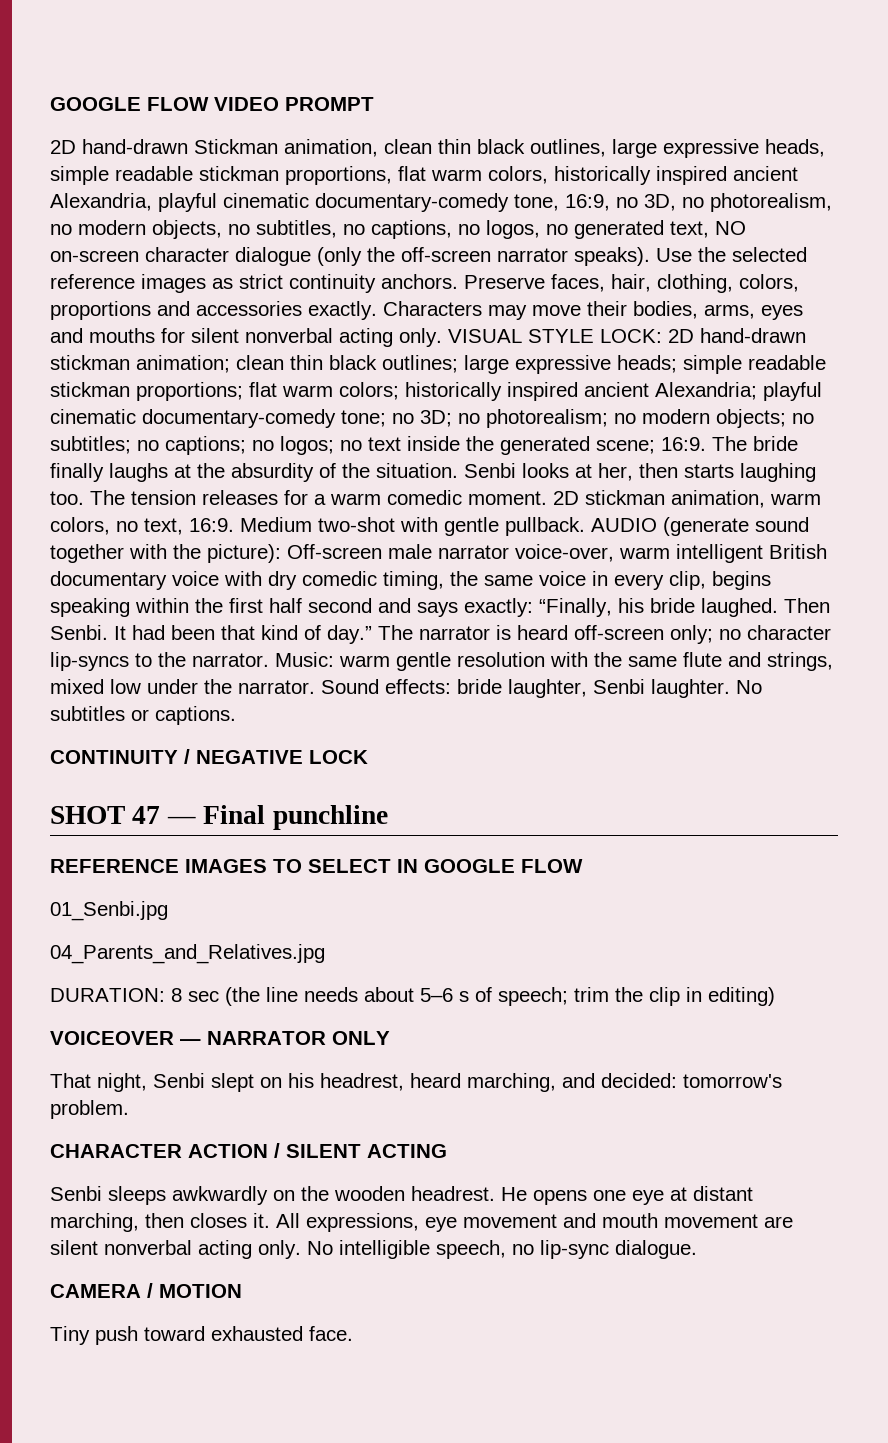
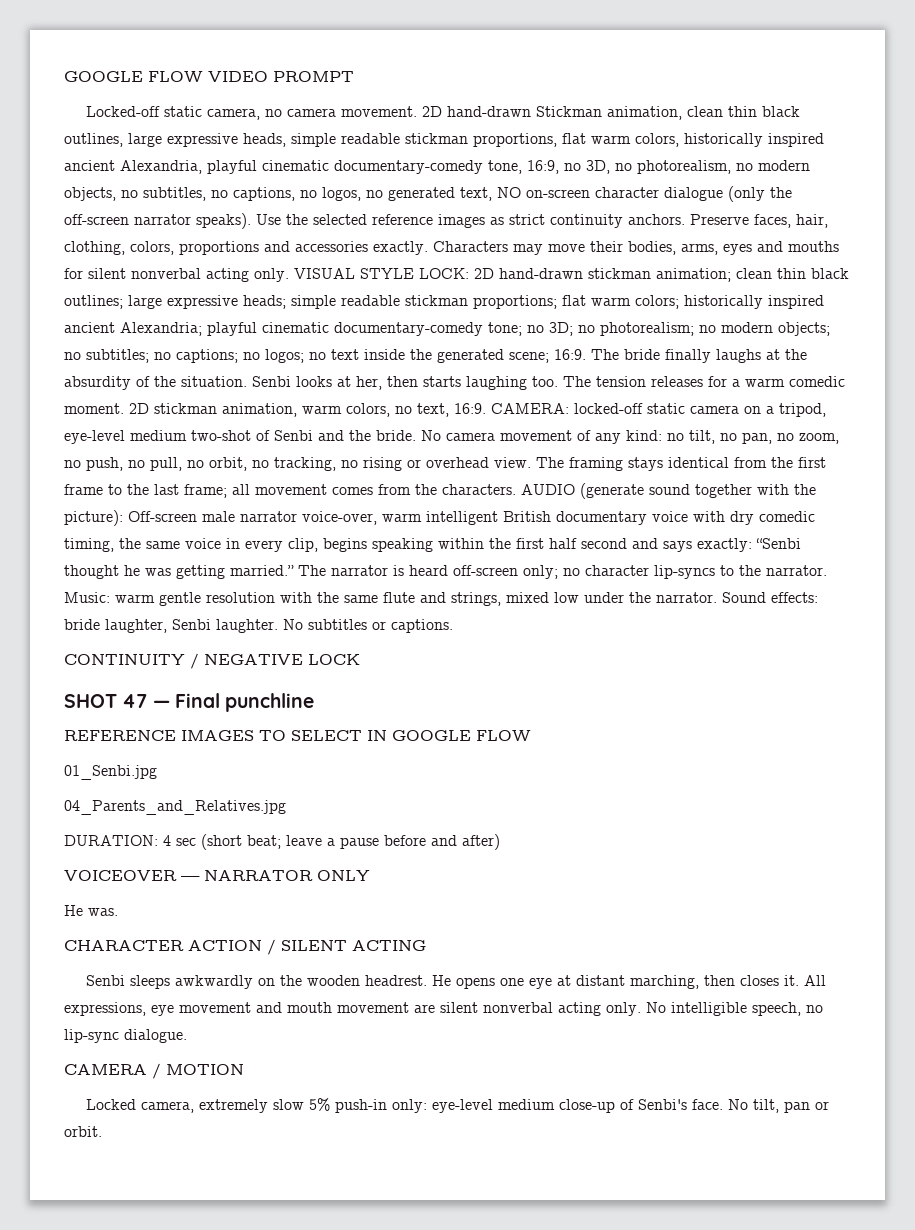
+ Locked-off static camera, no camera movement.
- Medium two-shot with gentle pullback.
+ CAMERA: locked-off static camera on a tripod, eye-level medium two-shot of Senbi and the bride. No camera movement of any kind: no tilt, no pan, no zoom, no push, no pull, no orbit, no tracking, no rising or overhead view. The framing stays identical from the first frame to the last frame; all movement comes from the characters.
- AUDIO (generate sound together with the picture): Off-screen male narrator voice-over, warm intelligent British documentary voice with dry comedic timing, the same voice in every clip, begins speaking within the first half second and says exactly: “Finally, his bride laughed. Then Senbi. It had been that kind of day.”
+ AUDIO (generate sound together with the picture): Off-screen male narrator voice-over, warm intelligent British documentary voice with dry comedic timing, the same voice in every clip, begins speaking within the first half second and says exactly: “Senbi thought he was getting married.”
- DURATION: 8 sec (the line needs about 5–6 s of speech; trim the clip in editing)
+ DURATION: 4 sec (short beat; leave a pause before and after)
  VOICEOVER — NARRATOR ONLY
- That night, Senbi slept on his headrest, heard marching, and decided: tomorrow's problem.
+ He was.
- Tiny push toward exhausted face.
+ Locked camera, extremely slow 5% push-in only: eye-level medium close-up of Senbi's face. No tilt, pan or orbit.

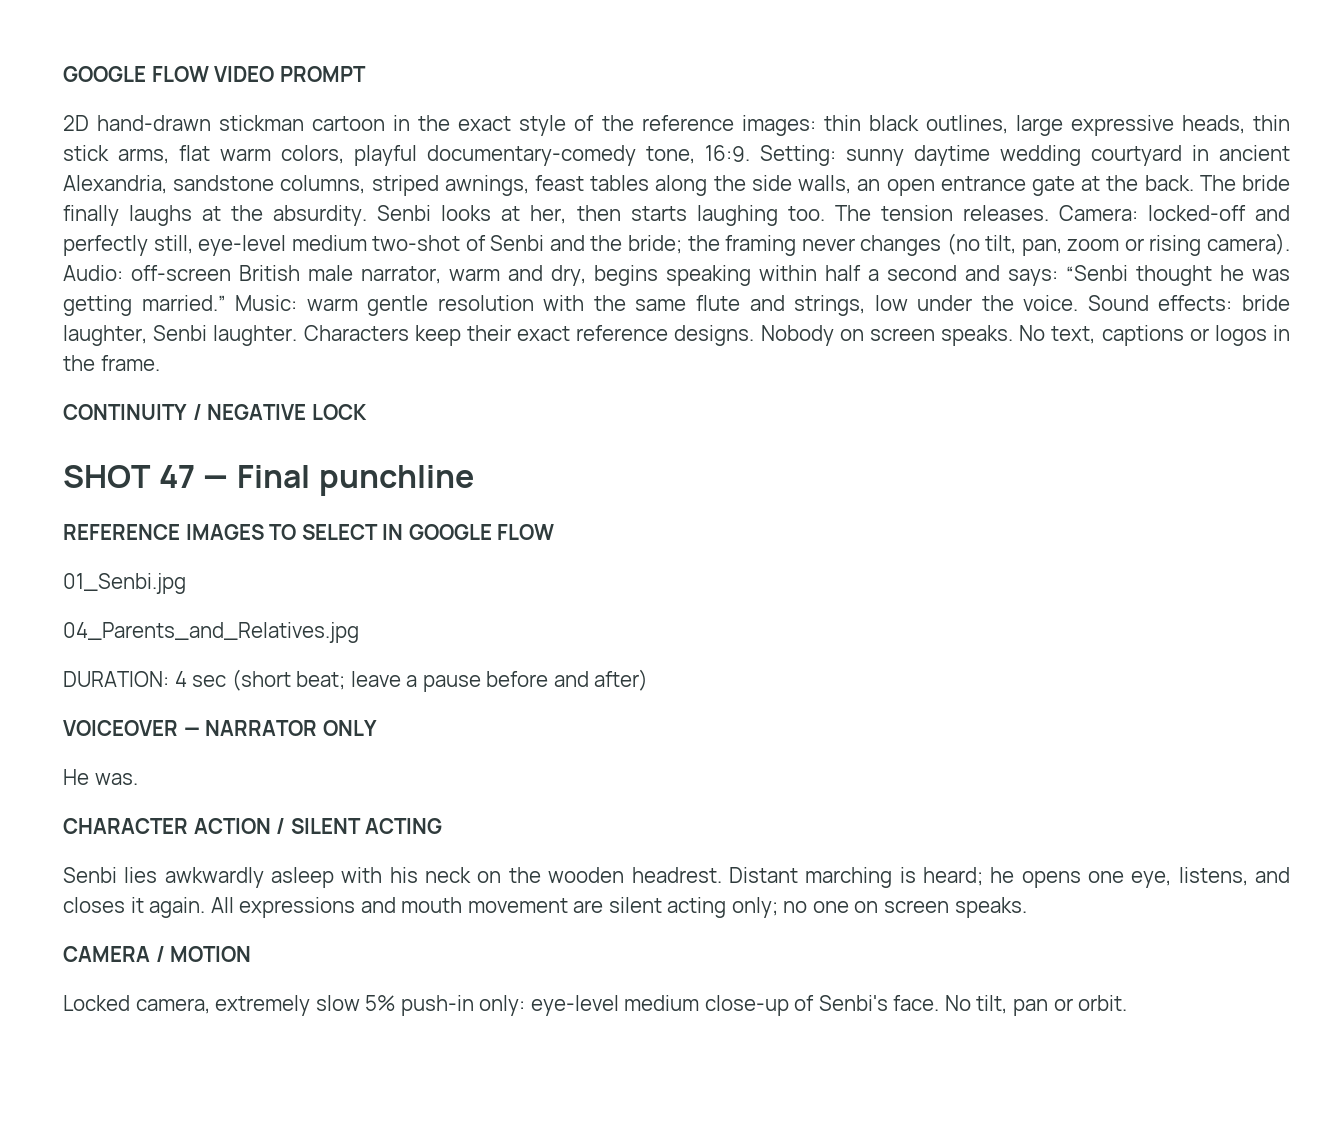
- Locked-off static camera, no camera movement. 2D hand-drawn Stickman animation, clean thin black outlines, large expressive heads, simple readable stickman proportions, flat warm colors, historically inspired ancient Alexandria, playful cinematic documentary-comedy tone, 16:9, no 3D, no photorealism, no modern objects, no subtitles, no captions, no logos, no generated text, NO on-screen character dialogue (only the off-screen narrator speaks). Use the selected reference images as strict continuity anchors. Preserve faces, hair, clothing, colors, proportions and accessories exactly. Characters may move their bodies, arms, eyes and mouths for silent nonverbal acting only. VISUAL STYLE LOCK: 2D hand-drawn stickman animation; clean thin black outlines; large expressive heads; simple readable stickman proportions; flat warm colors; historically inspired ancient Alexandria; playful cinematic documentary-comedy tone; no 3D; no photorealism; no modern objects; no subtitles; no captions; no logos; no text inside the generated scene; 16:9.
+ 2D hand-drawn stickman cartoon in the exact style of the reference images: thin black outlines, large expressive heads, thin stick arms, flat warm colors, playful documentary-comedy tone, 16:9. Setting: sunny daytime wedding courtyard in ancient Alexandria, sandstone columns, striped awnings, feast tables along the side walls, an open entrance gate at the back.
- The bride finally laughs at the absurdity of the situation.
+ The bride finally laughs at the absurdity.
- The tension releases for a warm comedic moment. 2D stickman animation, warm colors, no text, 16:9. CAMERA: locked-off static camera on a tripod, eye-level medium two-shot of Senbi and the bride. No camera movement of any kind: no tilt, no pan, no zoom, no push, no pull, no orbit, no tracking, no rising or overhead view. The framing stays identical from the first frame to the last frame; all movement comes from the characters. AUDIO (generate sound together with the picture): Off-screen male narrator voice-over, warm intelligent British documentary voice with dry comedic timing, the same voice in every clip, begins speaking within the first half second and says exactly: “Senbi thought he was getting married.”
+ The tension releases. Camera: locked-off and perfectly still, eye-level medium two-shot of Senbi and the bride; the framing never changes (no tilt, pan, zoom or rising camera). Audio: off-screen British male narrator, warm and dry, begins speaking within half a second and says: “Senbi thought he was getting married.”
- The narrator is heard off-screen only; no character lip-syncs to the narrator.
- Music: warm gentle resolution with the same flute and strings, mixed low under the narrator.
+ Music: warm gentle resolution with the same flute and strings, low under the voice.
- No subtitles or captions.
+ Characters keep their exact reference designs. Nobody on screen speaks. No text, captions or logos in the frame.
- Senbi sleeps awkwardly on the wooden headrest. He opens one eye at distant marching, then closes it. All expressions, eye movement and mouth movement are silent nonverbal acting only. No intelligible speech, no lip-sync dialogue.
+ Senbi lies awkwardly asleep with his neck on the wooden headrest. Distant marching is heard; he opens one eye, listens, and closes it again. All expressions and mouth movement are silent acting only; no one on screen speaks.

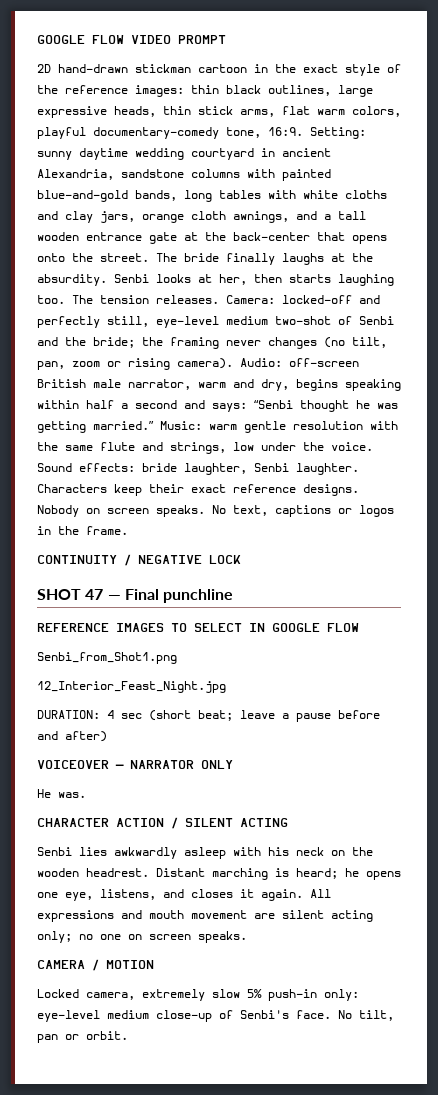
- Setting: sunny daytime wedding courtyard in ancient Alexandria, sandstone columns, striped awnings, feast tables along the side walls, an open entrance gate at the back.
+ Setting: sunny daytime wedding courtyard in ancient Alexandria, sandstone columns with painted blue-and-gold bands, long tables with white cloths and clay jars, orange cloth awnings, and a tall wooden entrance gate at the back-center that opens onto the street.
- 01_Senbi.jpg
- 04_Parents_and_Relatives.jpg
+ Senbi_from_Shot1.png
+ 12_Interior_Feast_Night.jpg

